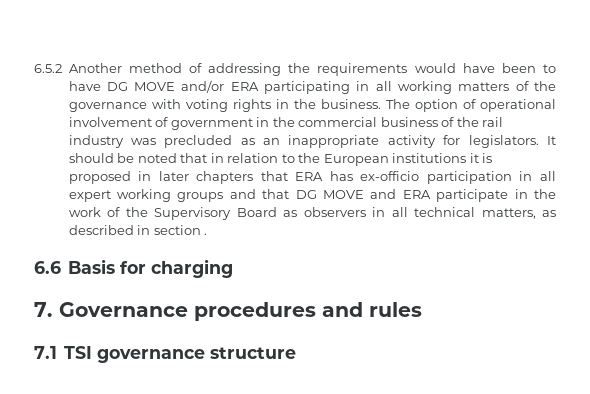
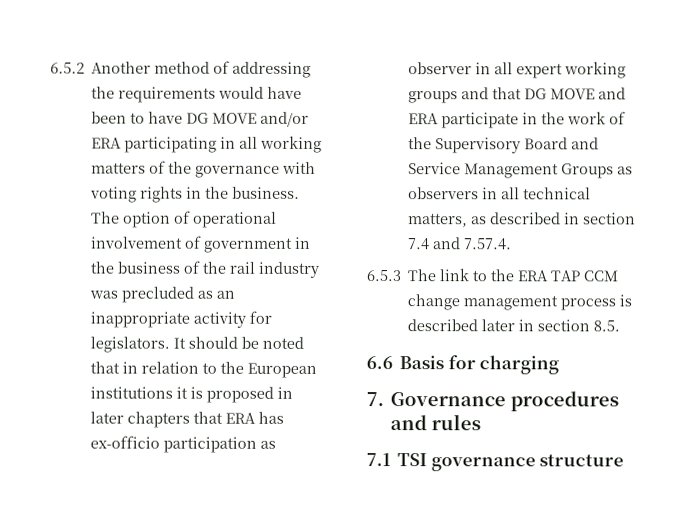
- The option of operational involvement of government in the commercial business of the rail industry was precluded as an inappropriate activity for legislators.
+ The option of operational involvement of government in the business of the rail industry was precluded as an inappropriate activity for legislators.
- It should be noted that in relation to the European institutions it is proposed in later chapters that ERA has ex-officio participation in all expert working groups and that DG MOVE and ERA participate in the work of the Supervisory Board as observers in all technical matters, as described in section .
+ It should be noted that in relation to the European institutions it is proposed in later chapters that ERA has ex-officio participation as observer in all expert working groups and that DG MOVE and ERA participate in the work of the Supervisory Board and Service Management Groups as observers in all technical matters, as described in section 7.4 and 7.57.4.
+ 6.5.3 The link to the ERA TAP CCM change management process is described later in section 8.5.

